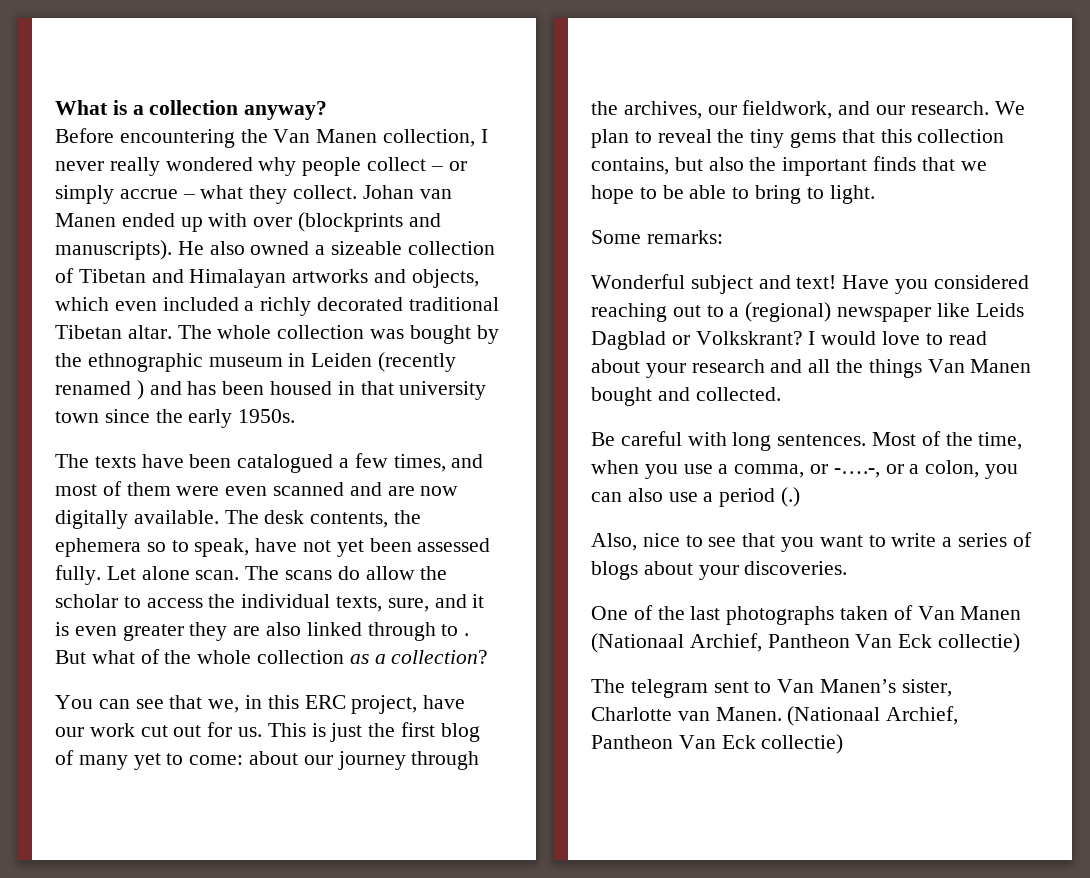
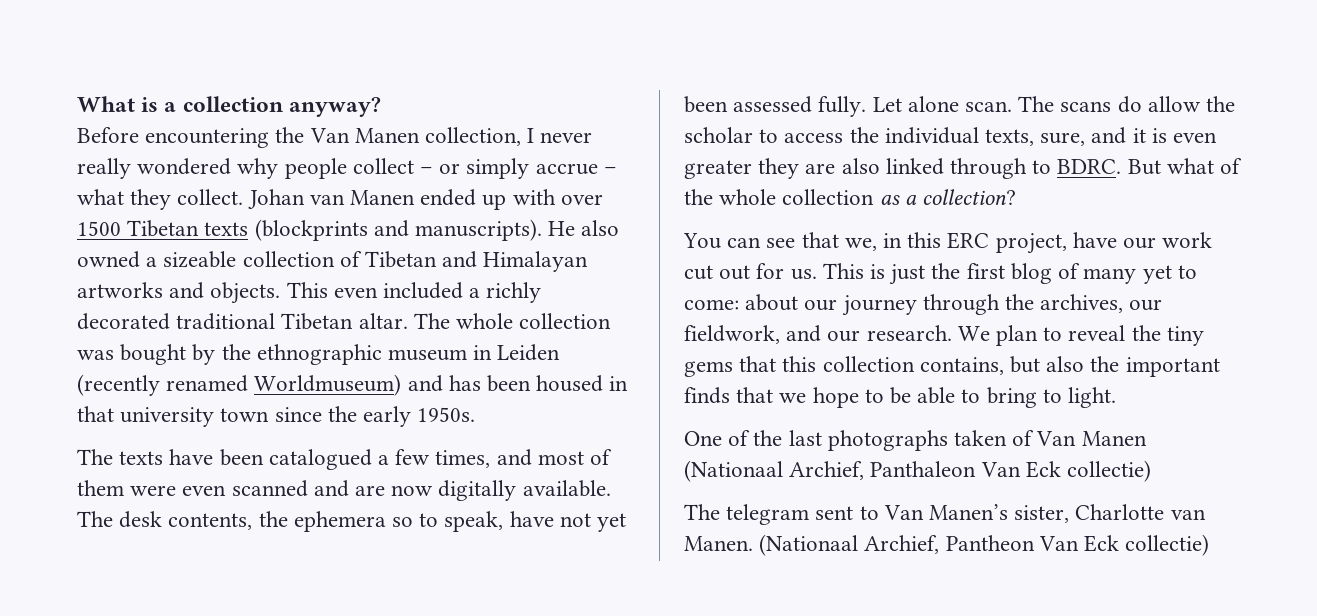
- Johan van Manen ended up with over (blockprints and manuscripts).
+ Johan van Manen ended up with over 1500 Tibetan texts (blockprints and manuscripts).
- He also owned a sizeable collection of Tibetan and Himalayan artworks and objects, which even included a richly decorated traditional Tibetan altar.
+ He also owned a sizeable collection of Tibetan and Himalayan artworks and objects. This even included a richly decorated traditional Tibetan altar.
- The whole collection was bought by the ethnographic museum in Leiden (recently renamed ) and has been housed in that university town since the early 1950s.
+ The whole collection was bought by the ethnographic museum in Leiden (recently renamed Worldmuseum) and has been housed in that university town since the early 1950s.
- The scans do allow the scholar to access the individual texts, sure, and it is even greater they are also linked through to .
+ The scans do allow the scholar to access the individual texts, sure, and it is even greater they are also linked through to BDRC.
- Some remarks:
- Wonderful subject and text! Have you considered reaching out to a (regional) newspaper like Leids Dagblad or Volkskrant? I would love to read about your research and all the things Van Manen bought and collected.
- Be careful with long sentences. Most of the time, when you use a comma, or -….-, or a colon, you can also use a period (.)
- Also, nice to see that you want to write a series of blogs about your discoveries.
- One of the last photographs taken of Van Manen (Nationaal Archief, Pantheon Van Eck collectie)
+ One of the last photographs taken of Van Manen (Nationaal Archief, Panthaleon Van Eck collectie)

